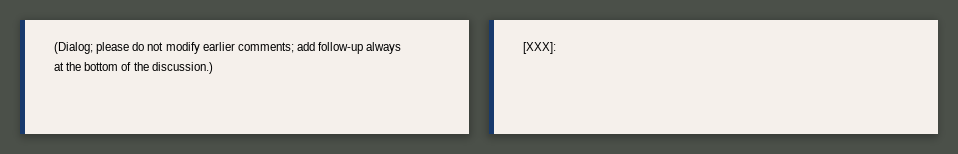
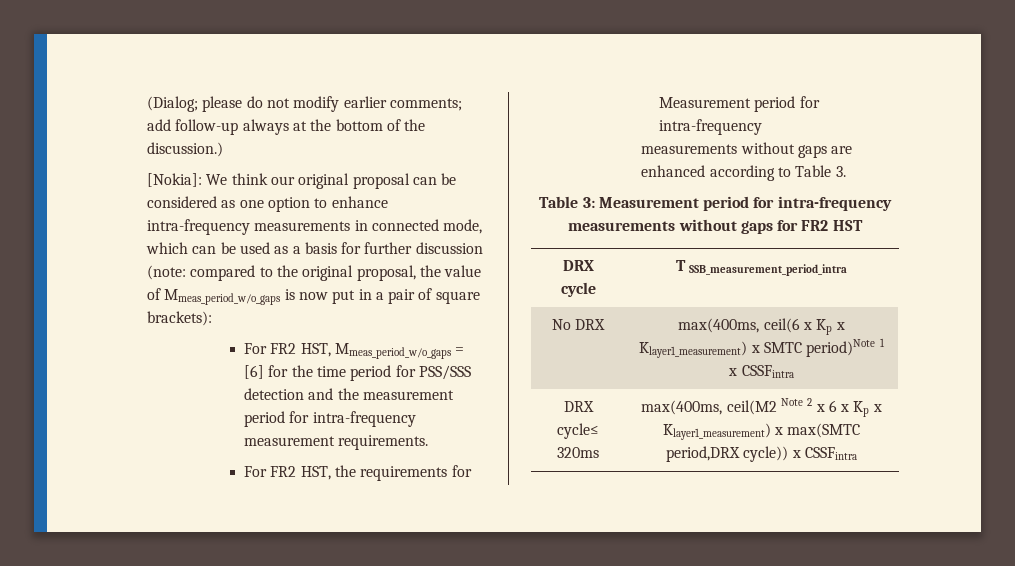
- [XXX]:
+ [Nokia]: We think our original proposal can be considered as one option to enhance intra-frequency measurements in connected mode, which can be used as a basis for further discussion (note: compared to the original proposal, the value of Mmeas_period_w/o_gaps is now put in a pair of square brackets):
+ For FR2 HST, Mmeas_period_w/o_gaps = [6] for the time period for PSS/SSS detection and the measurement period for intra-frequency measurement requirements.
+ For FR2 HST, the requirements for Measurement period for intra-frequency
+ measurements without gaps are enhanced according to Table 3.
+ Table 3: Measurement period for intra-frequency measurements without gaps for FR2 HST
+ DRX cycle | T SSB_measurement_period_intra
+ No DRX | max(400ms, ceil(6 x Kp x Klayer1_measurement) x SMTC period)Note 1 x CSSFintra
+ DRX cycle≤ 320ms | max(400ms, ceil(M2 Note 2 x 6 x Kp x Klayer1_measurement) x max(SMTC period,DRX cycle)) x CSSFintra

